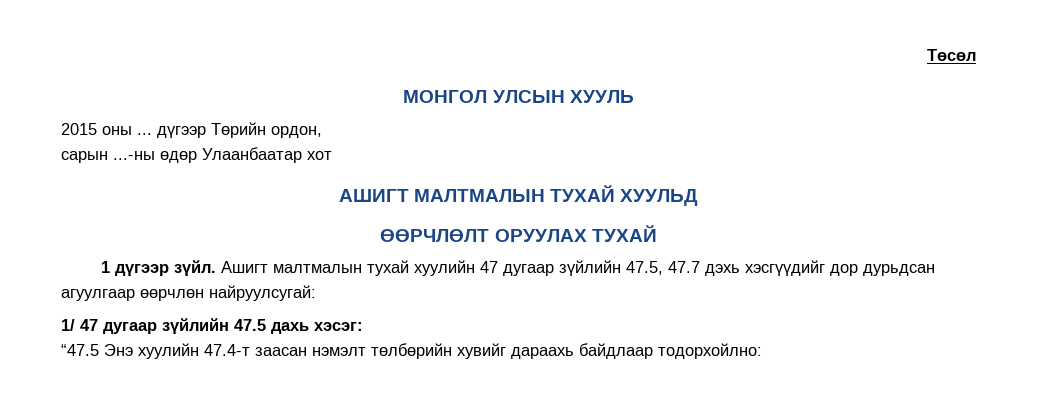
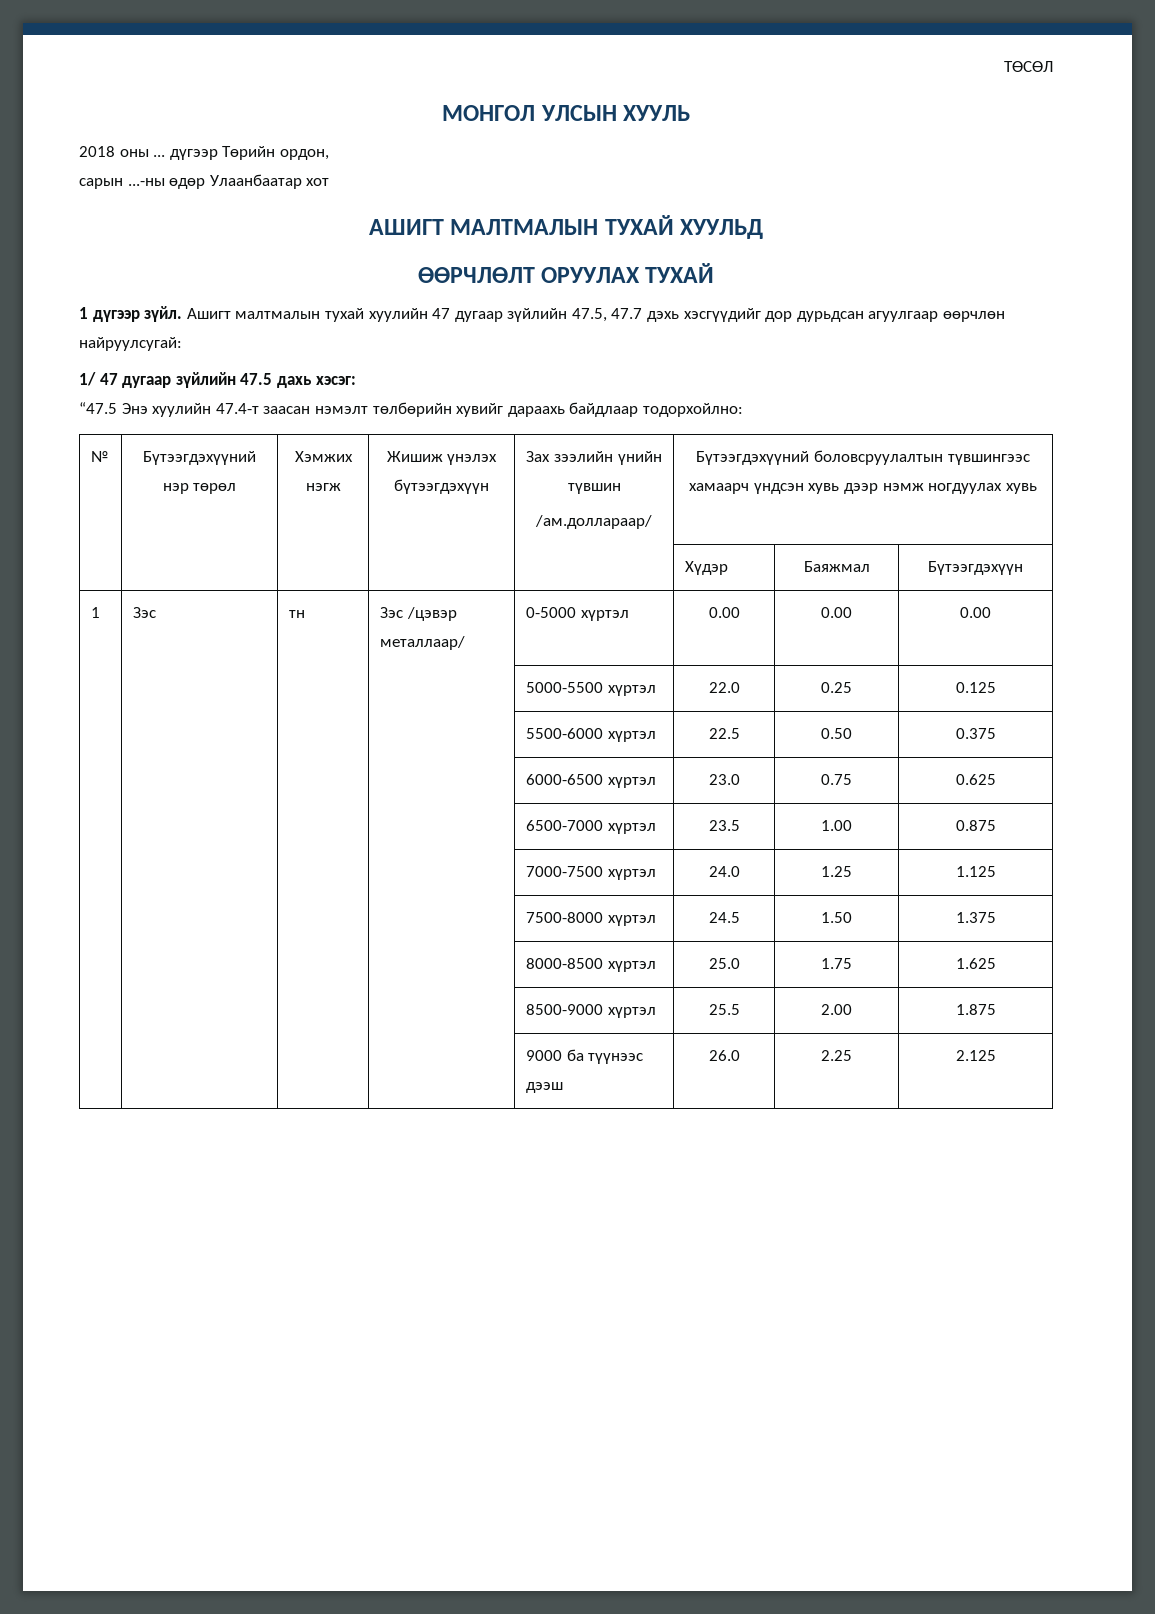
- Төсөл
+ ТӨСӨЛ
- 2015 оны ... дүгээр Төрийн ордон,
+ 2018 оны ... дүгээр Төрийн ордон,
+ № | Бүтээгдэхүүний нэр төрөл | Хэмжих нэгж | Жишиж үнэлэх бүтээгдэхүүн | Зах зээлийн үнийн түвшин
+ /ам.доллараар/ | Бүтээгдэхүүний боловсруулалтын түвшингээс хамаарч үндсэн хувь дээр нэмж ногдуулах хувь
+ | | | | | Хүдэр | Баяжмал | Бүтээгдэхүүн
+ 1 | Зэс | тн | Зэс /цэвэр металлаар/ | 0-5000 хүртэл | 0.00 | 0.00 | 0.00
+ | | | | 5000-5500 хүртэл | 22.0 | 0.25 | 0.125
+ | | | | 5500-6000 хүртэл | 22.5 | 0.50 | 0.375
+ | | | | 6000-6500 хүртэл | 23.0 | 0.75 | 0.625
+ | | | | 6500-7000 хүртэл | 23.5 | 1.00 | 0.875
+ | | | | 7000-7500 хүртэл | 24.0 | 1.25 | 1.125
+ | | | | 7500-8000 хүртэл | 24.5 | 1.50 | 1.375
+ | | | | 8000-8500 хүртэл | 25.0 | 1.75 | 1.625
+ | | | | 8500-9000 хүртэл | 25.5 | 2.00 | 1.875
+ | | | | 9000 ба түүнээс дээш | 26.0 | 2.25 | 2.125

